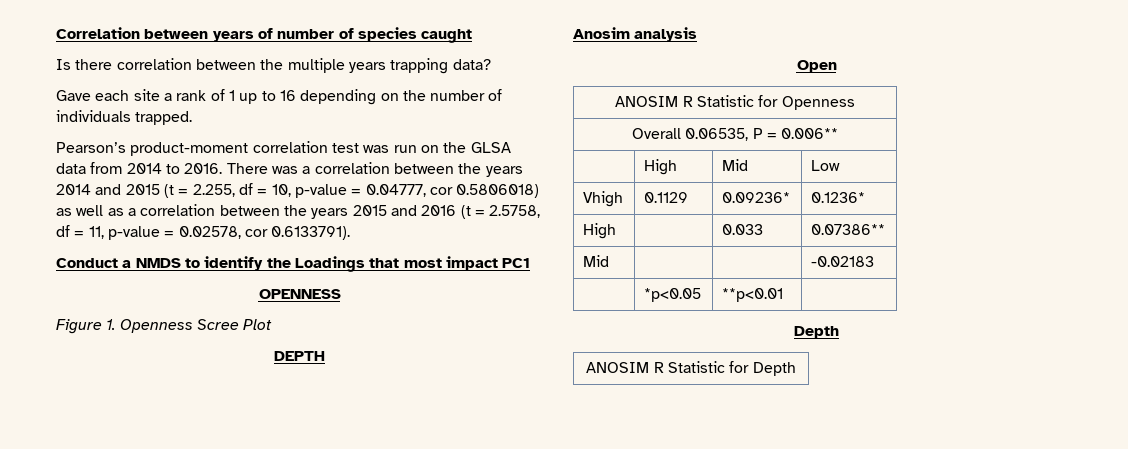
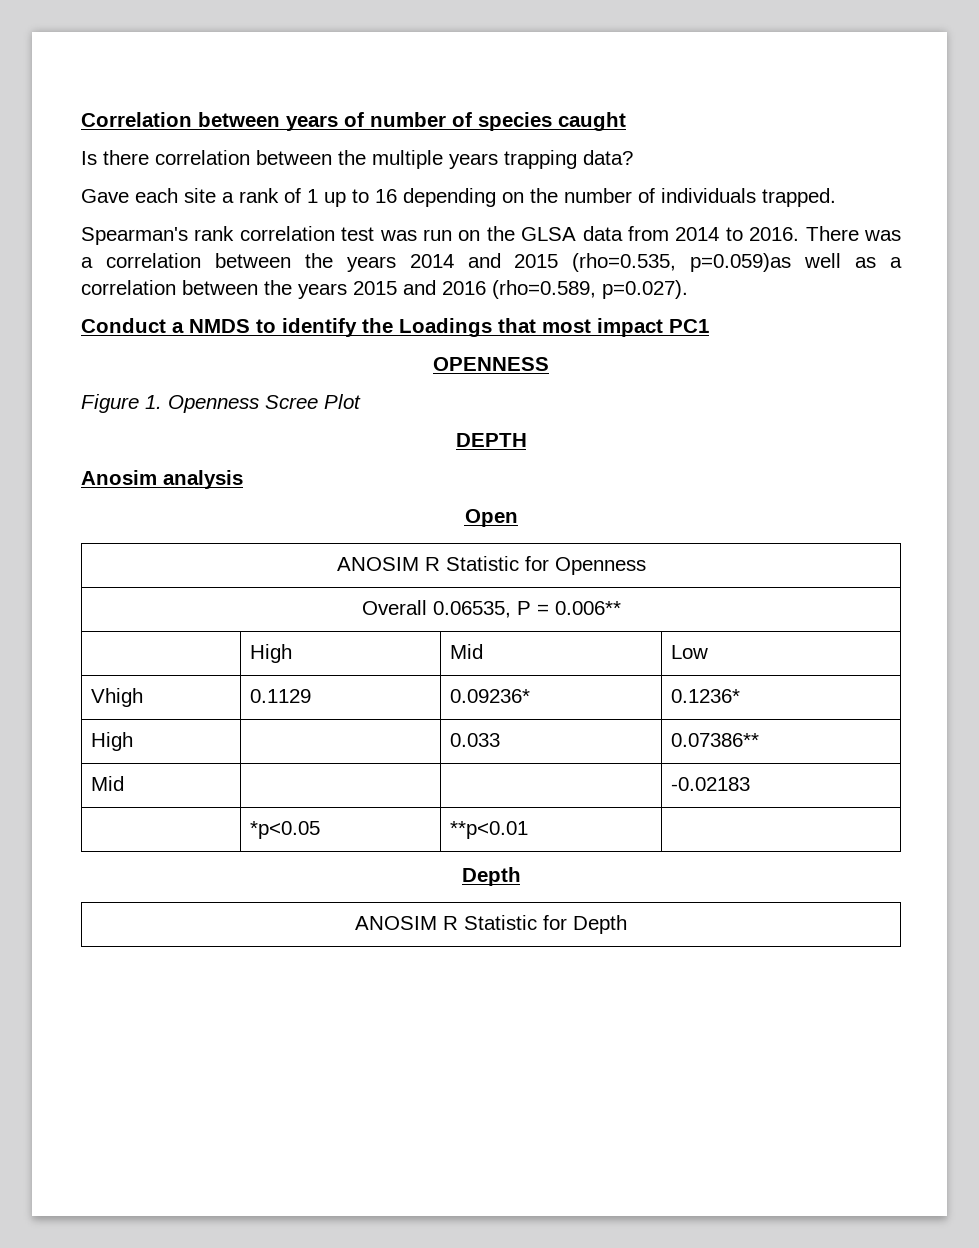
- Pearson’s product-moment correlation test was run on the GLSA data from 2014 to 2016.
+ Spearman's rank correlation test was run on the GLSA data from 2014 to 2016.
- There was a correlation between the years 2014 and 2015 (t = 2.255, df = 10, p-value = 0.04777, cor 0.5806018) as well as a correlation between the years 2015 and 2016 (t = 2.5758, df = 11, p-value = 0.02578, cor 0.6133791).
+ There was a correlation between the years 2014 and 2015 (rho=0.535, p=0.059)as well as a correlation between the years 2015 and 2016 (rho=0.589, p=0.027).

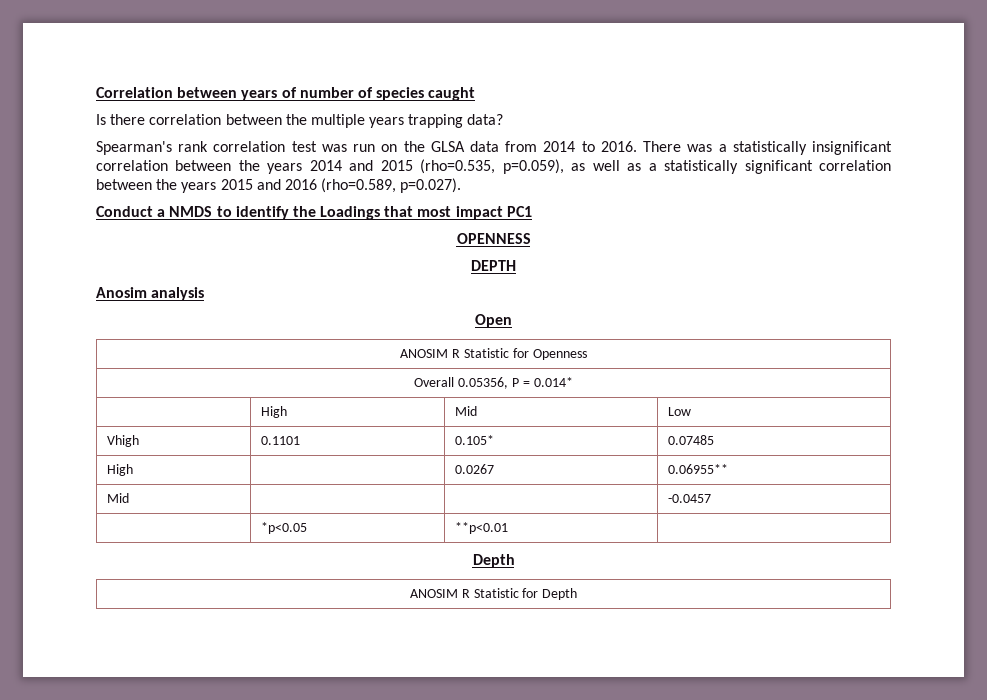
- Gave each site a rank of 1 up to 16 depending on the number of individuals trapped.
- There was a correlation between the years 2014 and 2015 (rho=0.535, p=0.059)as well as a correlation between the years 2015 and 2016 (rho=0.589, p=0.027).
+ There was a statistically insignificant correlation between the years 2014 and 2015 (rho=0.535, p=0.059), as well as a statistically significant correlation between the years 2015 and 2016 (rho=0.589, p=0.027).
- Figure 1. Openness Scree Plot
- Overall 0.06535, P = 0.006**
+ Overall 0.05356, P = 0.014*
- Vhigh | 0.1129 | 0.09236* | 0.1236*
+ Vhigh | 0.1101 | 0.105* | 0.07485
- High | | 0.033 | 0.07386**
+ High | | 0.0267 | 0.06955**
- Mid | | | -0.02183
+ Mid | | | -0.0457

